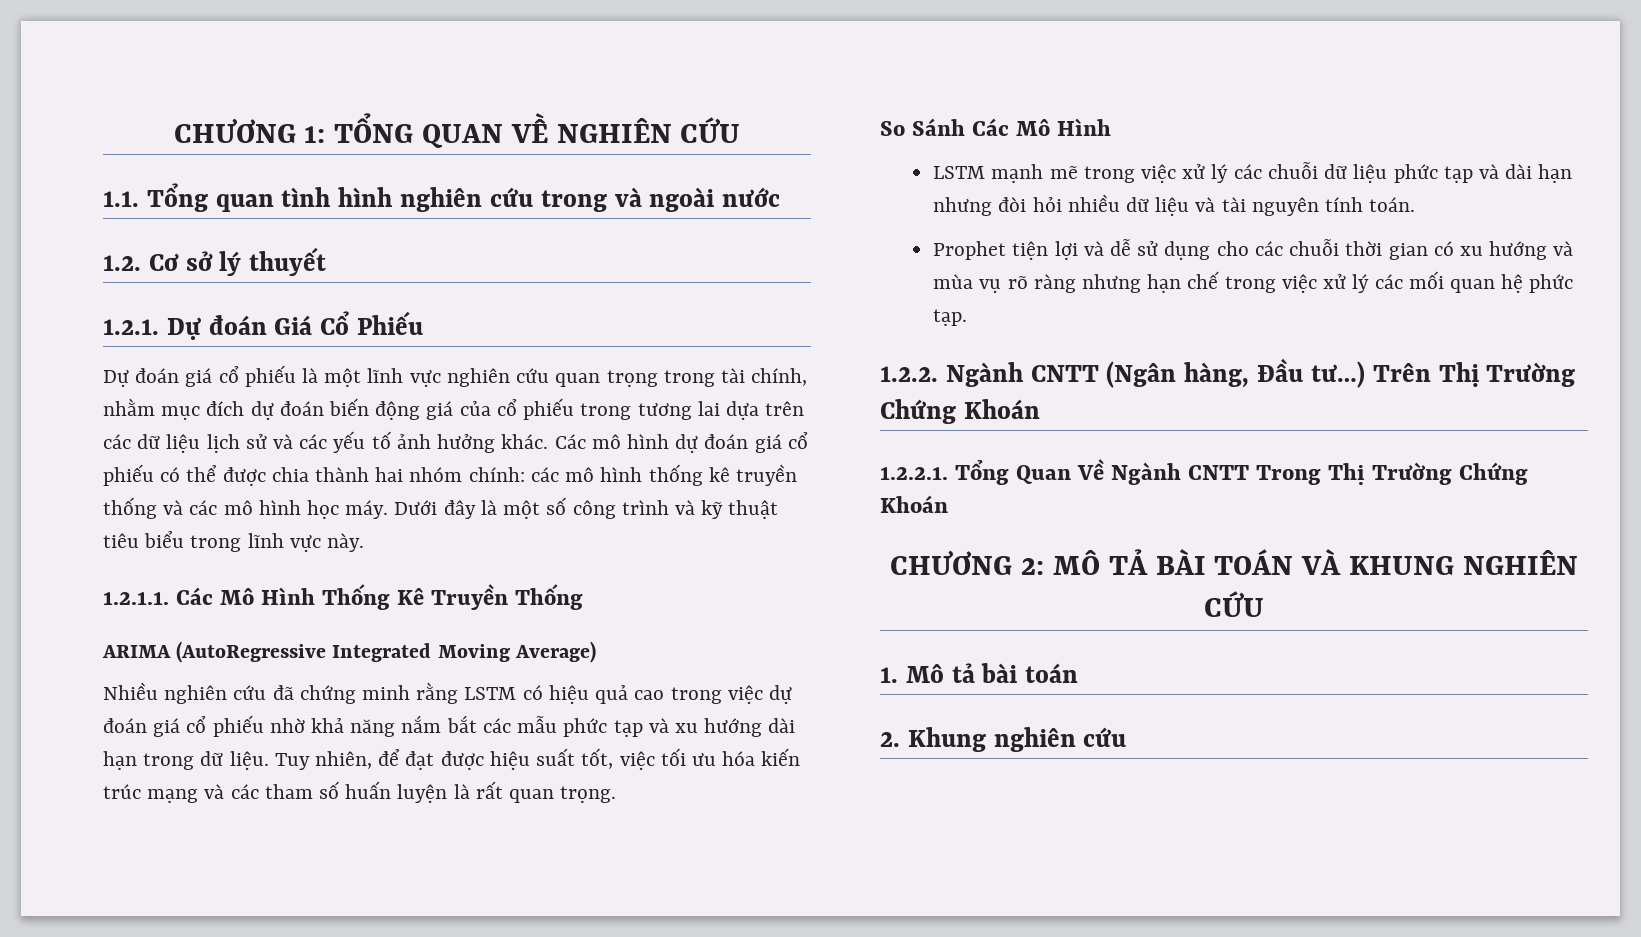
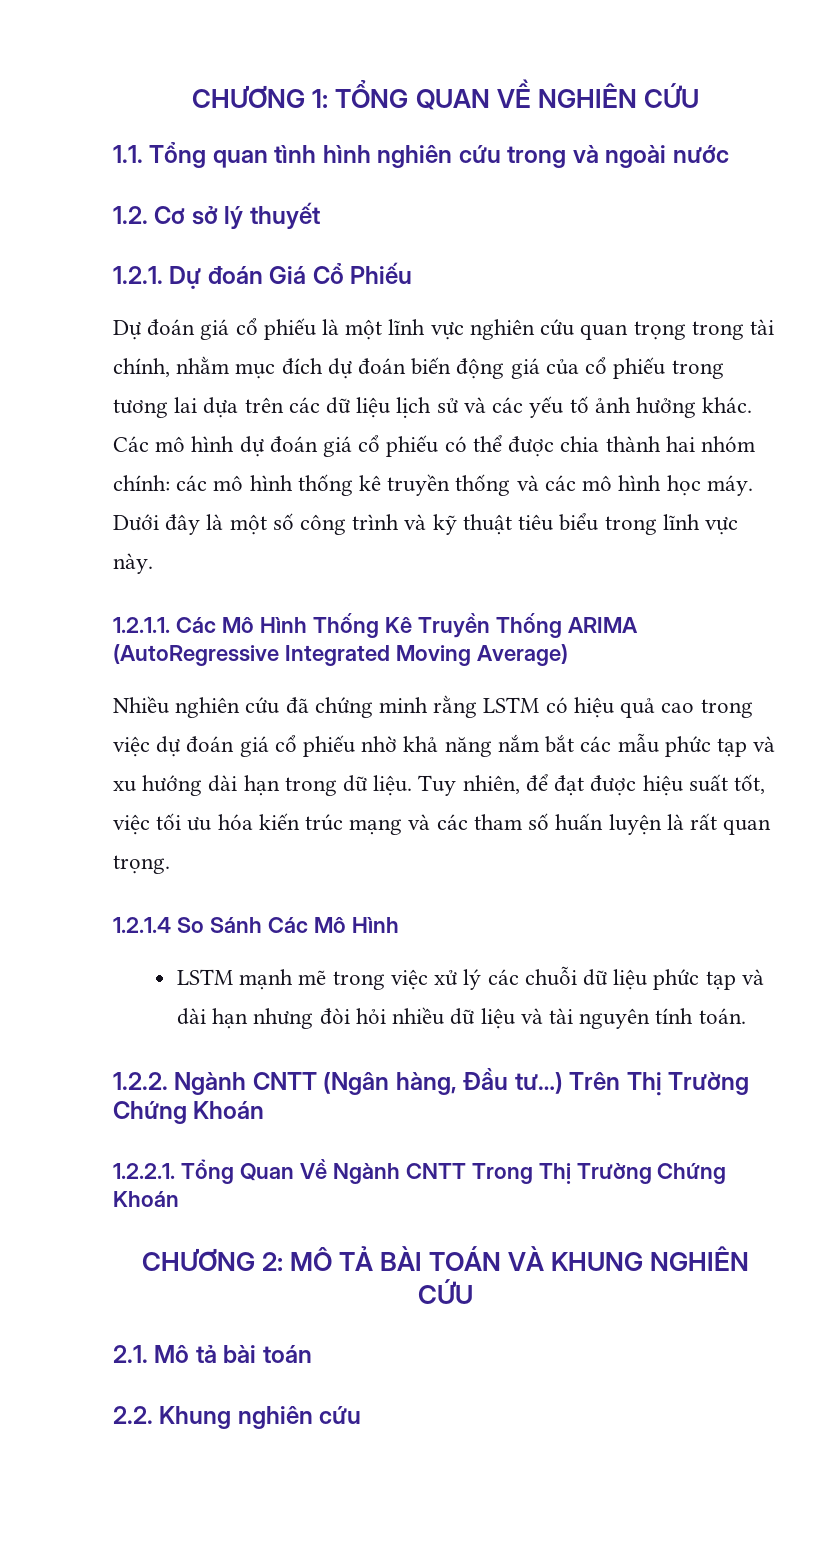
- 1.2.1.1. Các Mô Hình Thống Kê Truyền Thống
- ARIMA (AutoRegressive Integrated Moving Average)
+ 1.2.1.1. Các Mô Hình Thống Kê Truyền Thống ARIMA (AutoRegressive Integrated Moving Average)
- So Sánh Các Mô Hình
+ 1.2.1.4 So Sánh Các Mô Hình
- Prophet tiện lợi và dễ sử dụng cho các chuỗi thời gian có xu hướng và mùa vụ rõ ràng nhưng hạn chế trong việc xử lý các mối quan hệ phức tạp.
- 1. Mô tả bài toán
+ 2.1. Mô tả bài toán
- 2. Khung nghiên cứu
+ 2.2. Khung nghiên cứu

